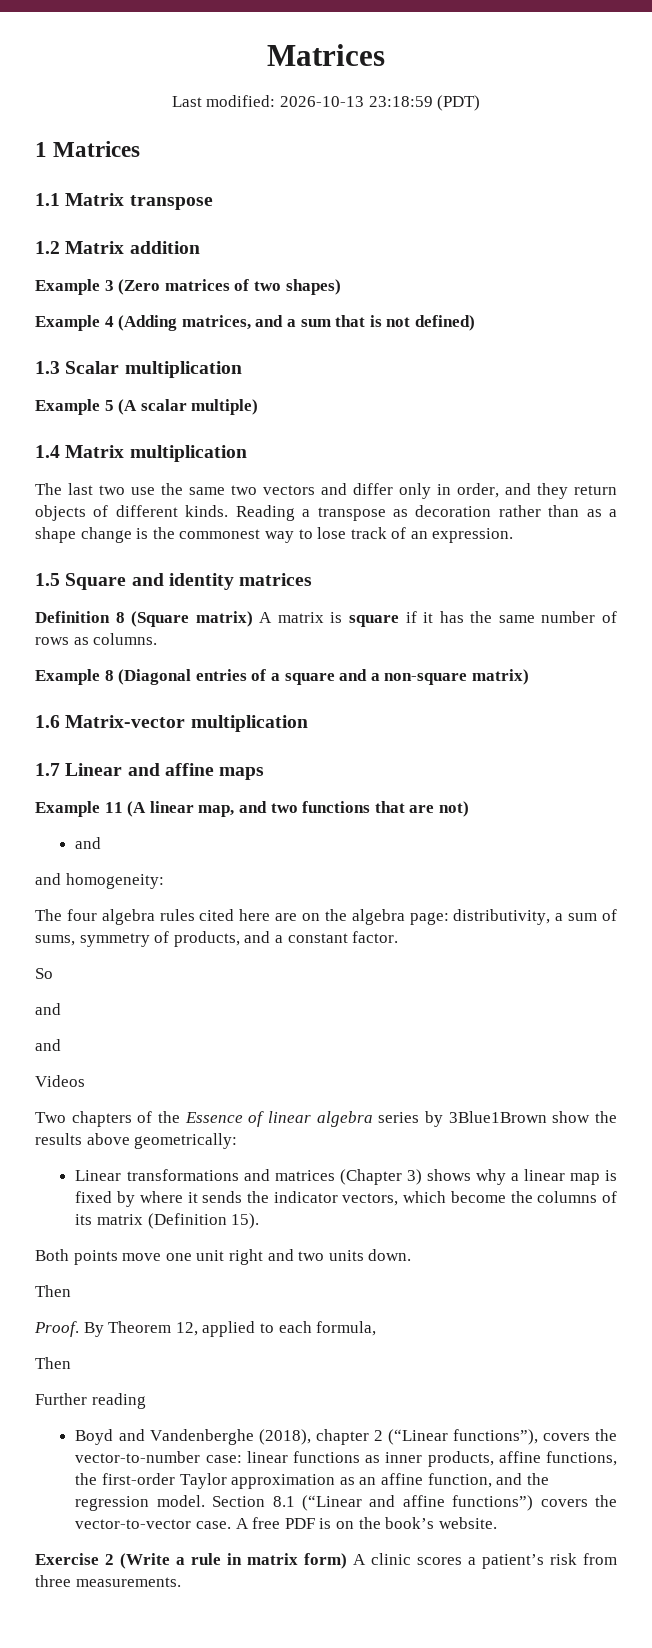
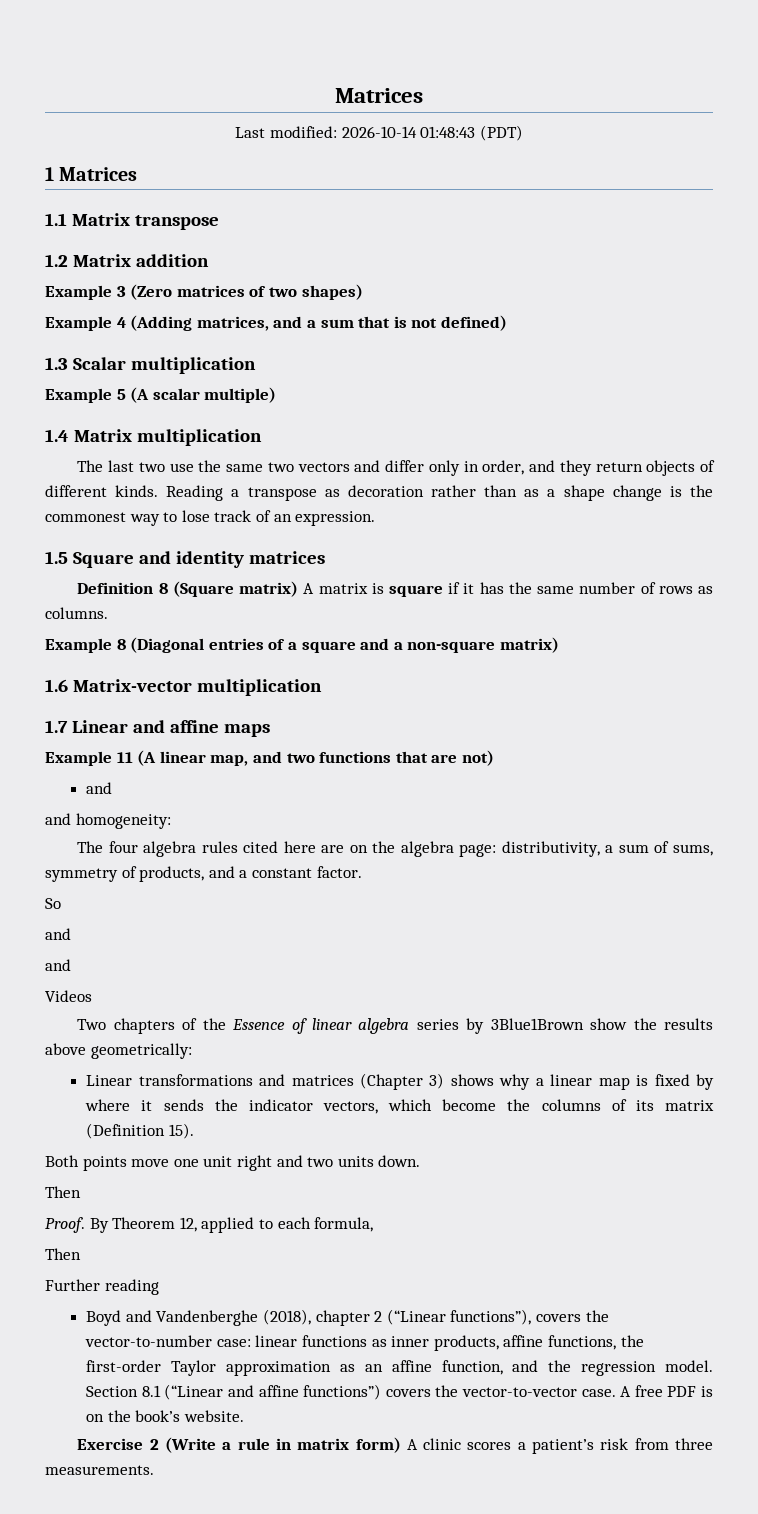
- Last modified: 2026-10-13 23:18:59 (PDT)
+ Last modified: 2026-10-14 01:48:43 (PDT)

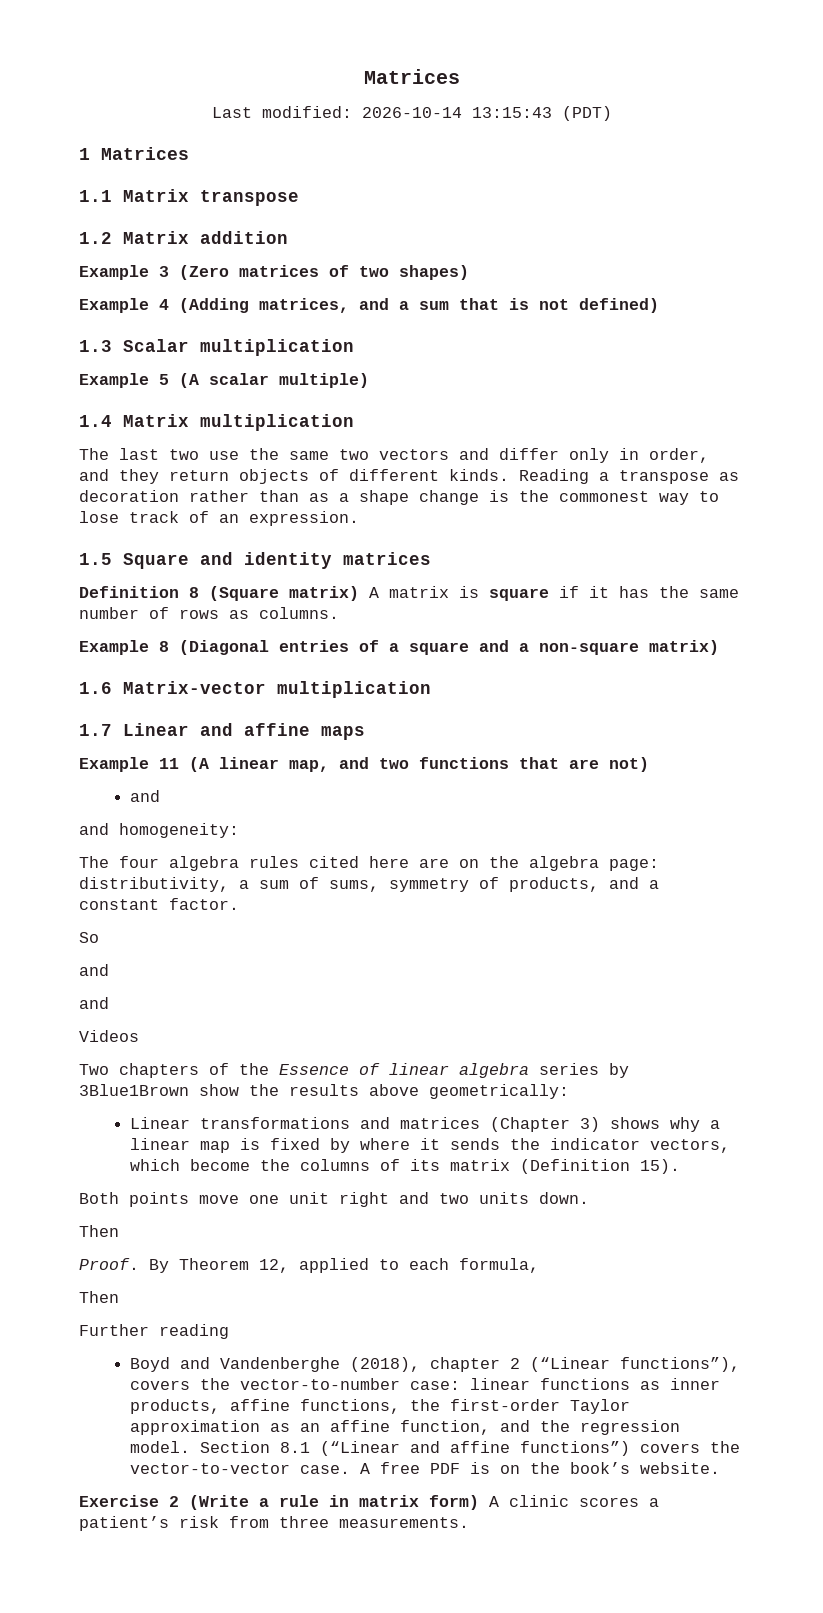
- Last modified: 2026-10-14 01:48:43 (PDT)
+ Last modified: 2026-10-14 13:15:43 (PDT)

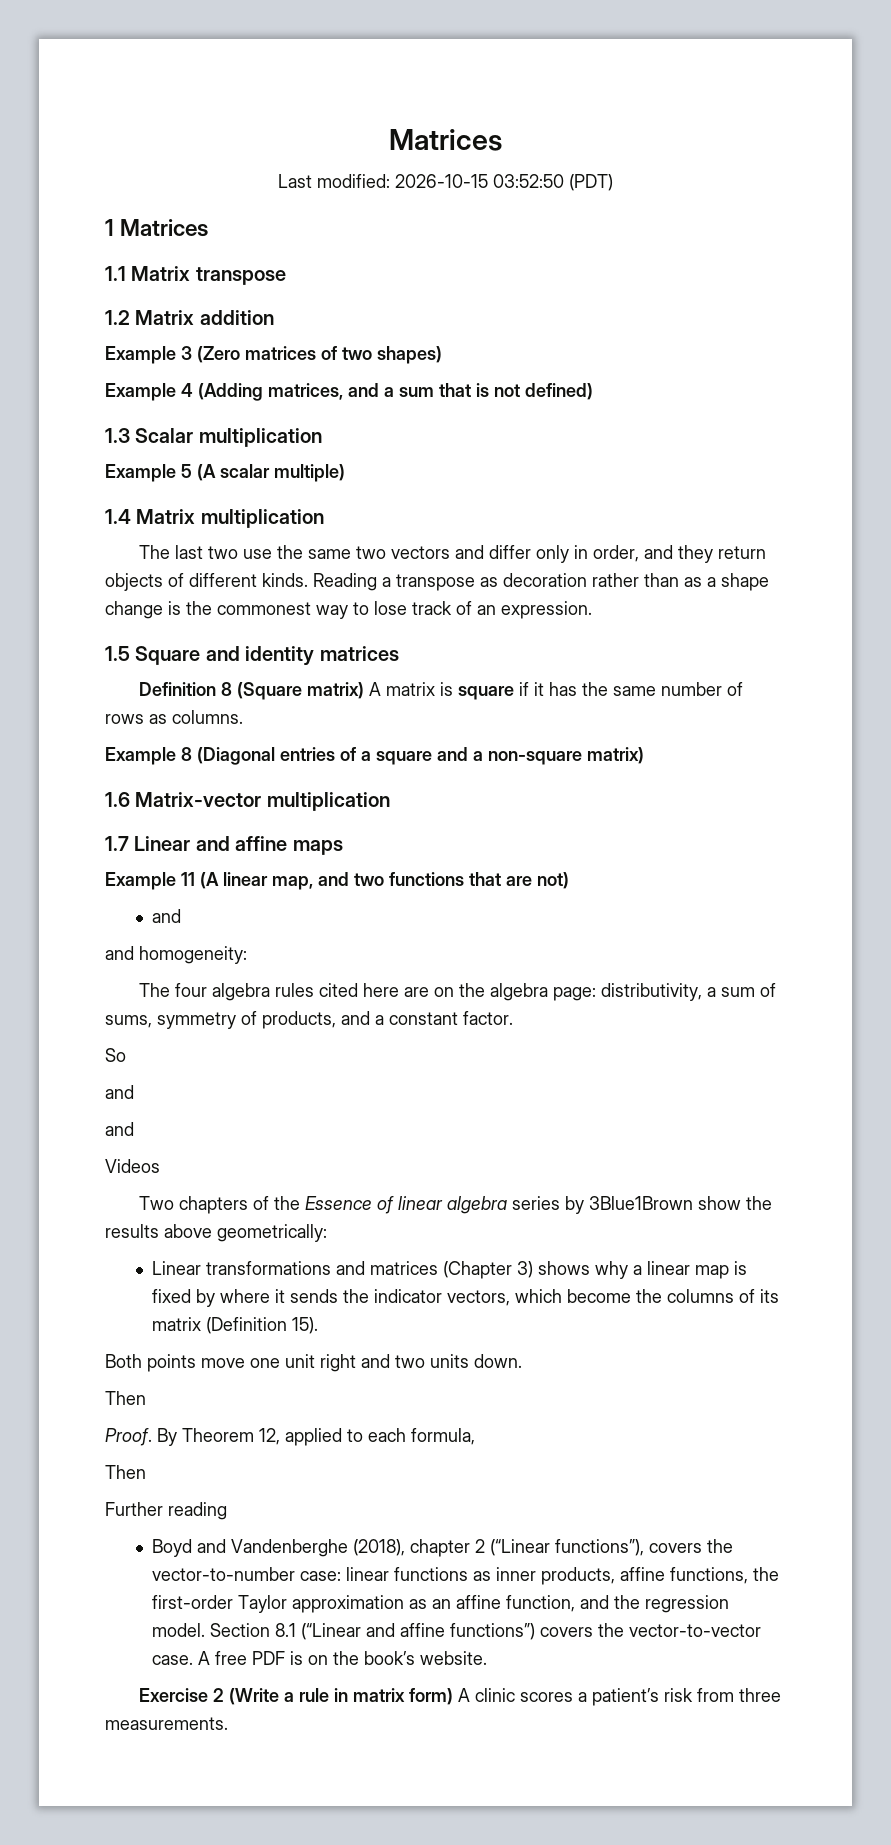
- Last modified: 2026-10-14 13:15:43 (PDT)
+ Last modified: 2026-10-15 03:52:50 (PDT)

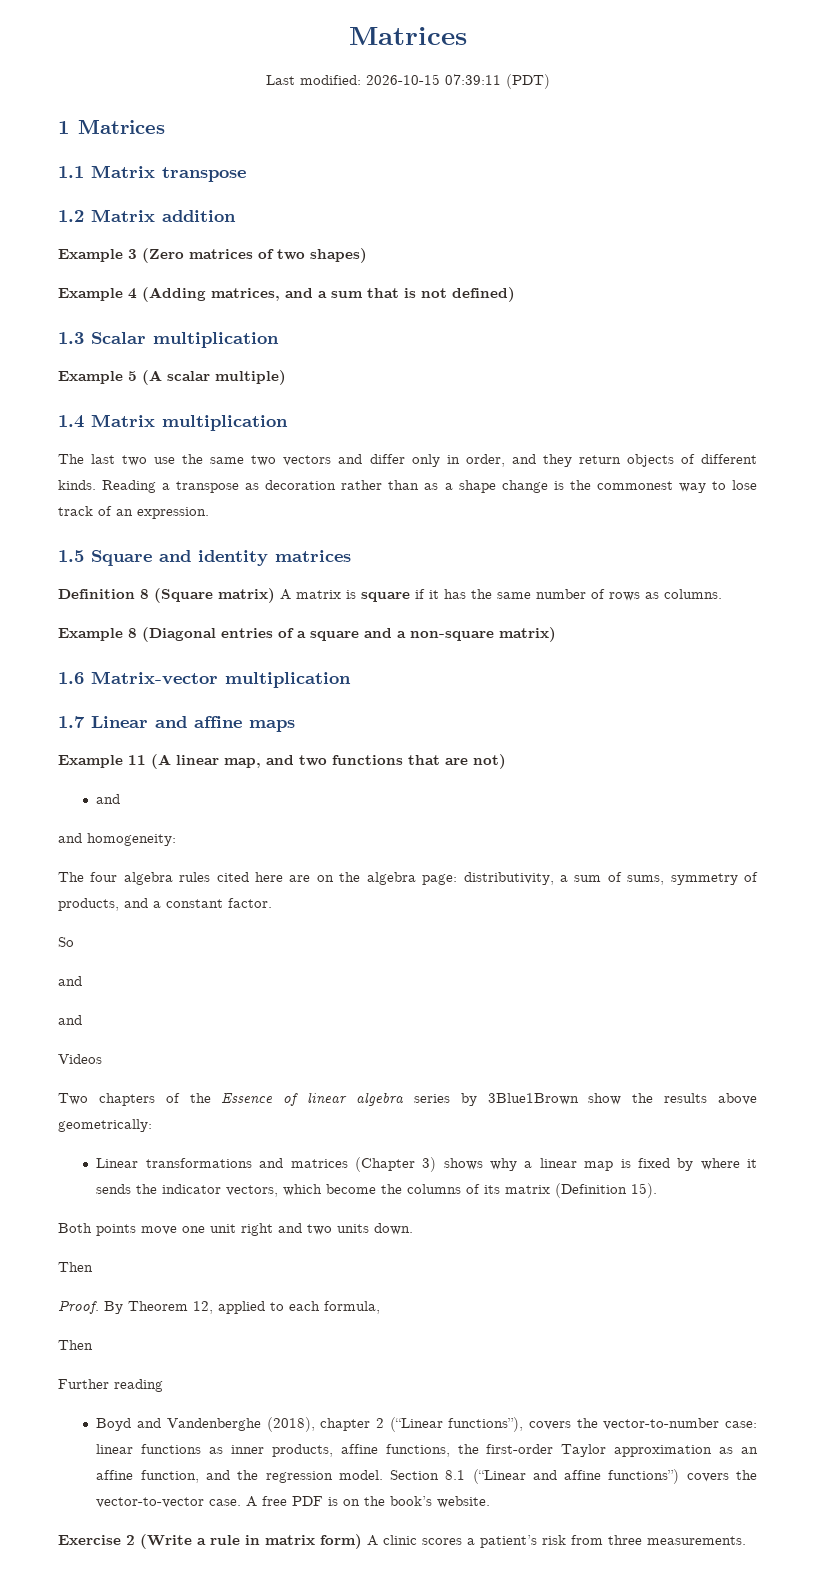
- Last modified: 2026-10-15 03:52:50 (PDT)
+ Last modified: 2026-10-15 07:39:11 (PDT)

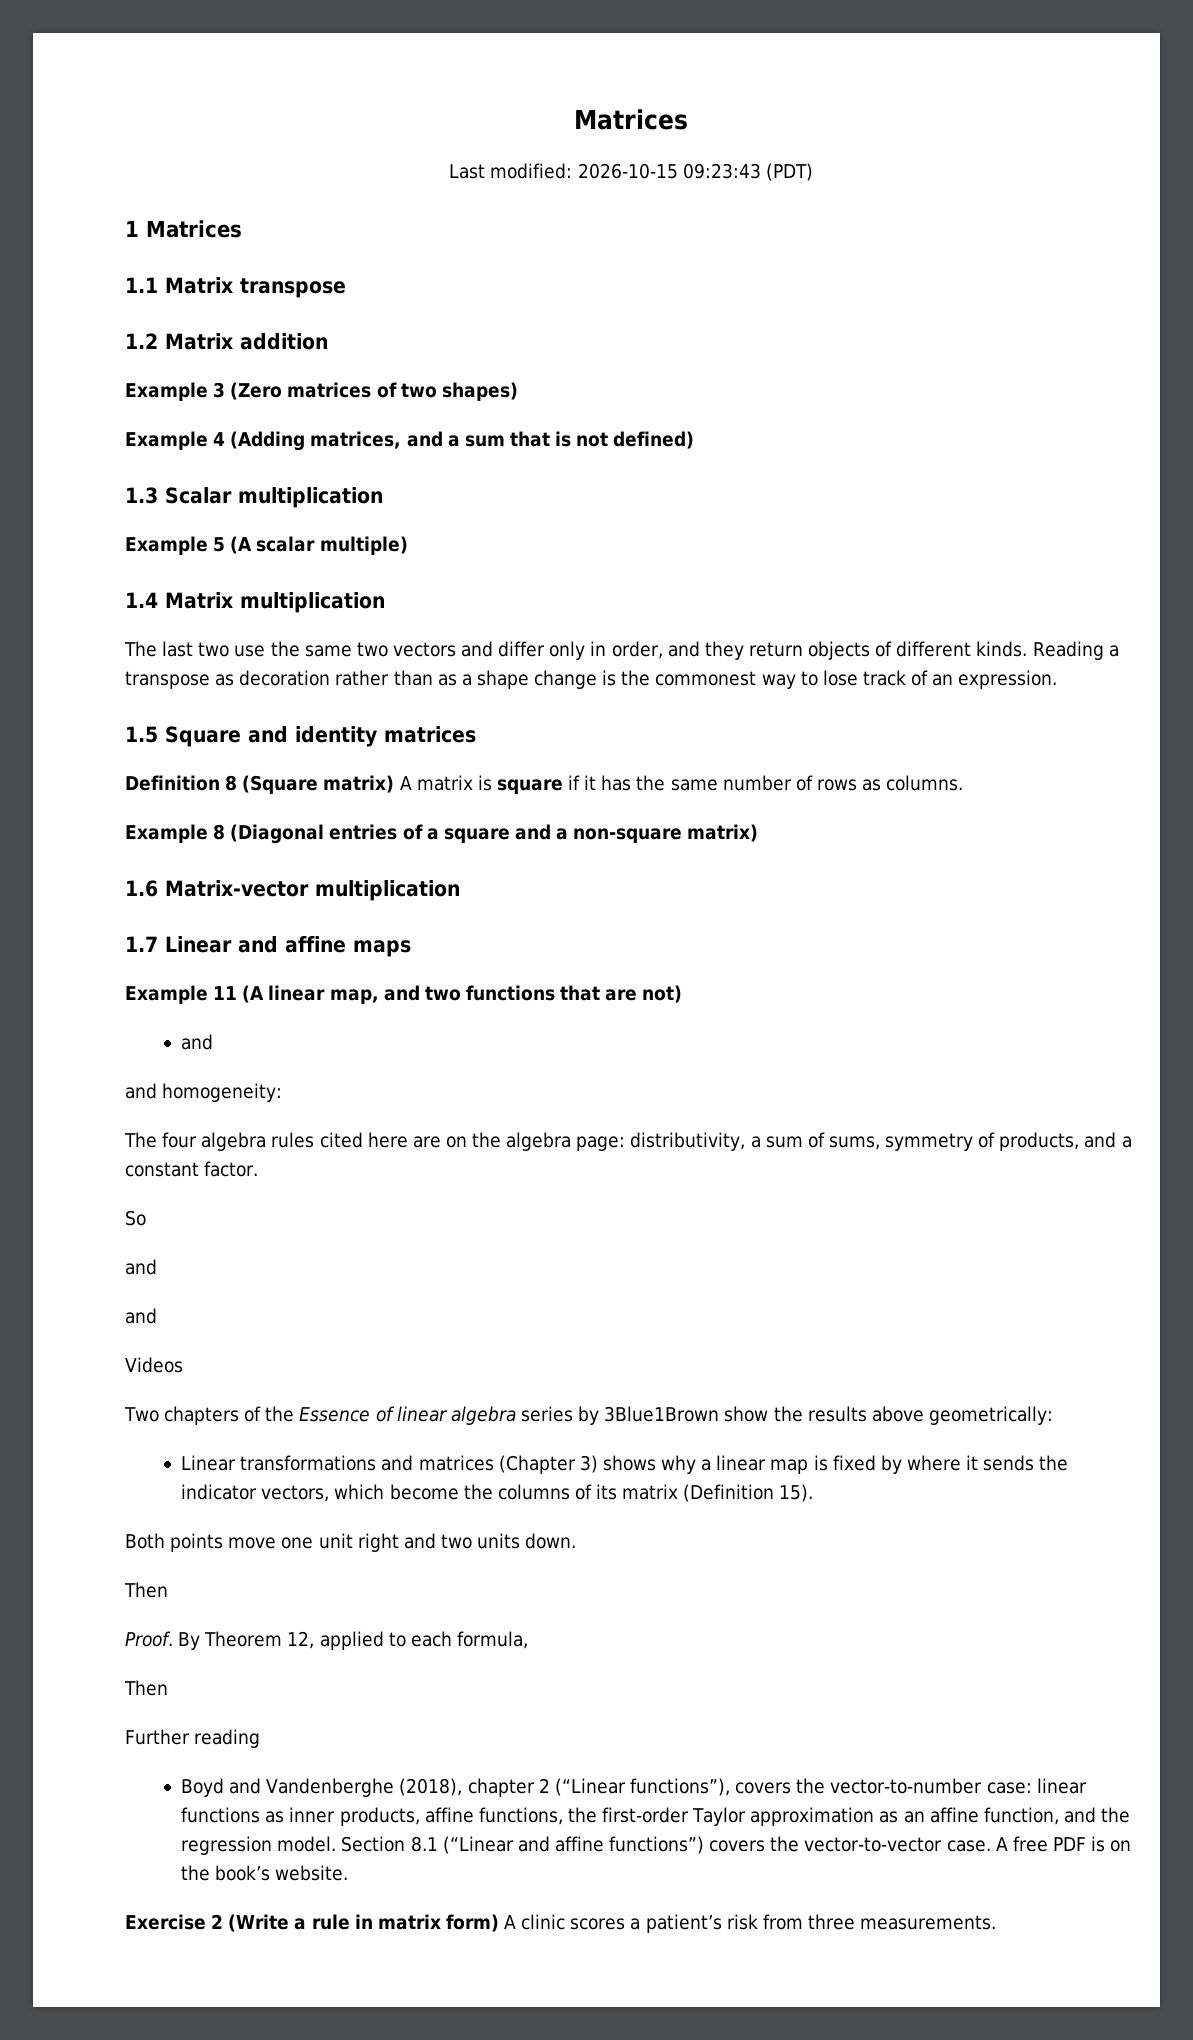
- Last modified: 2026-10-15 07:39:11 (PDT)
+ Last modified: 2026-10-15 09:23:43 (PDT)

